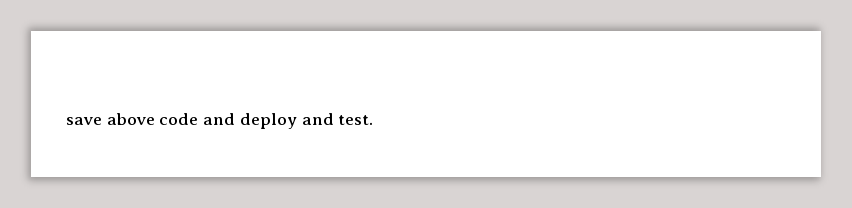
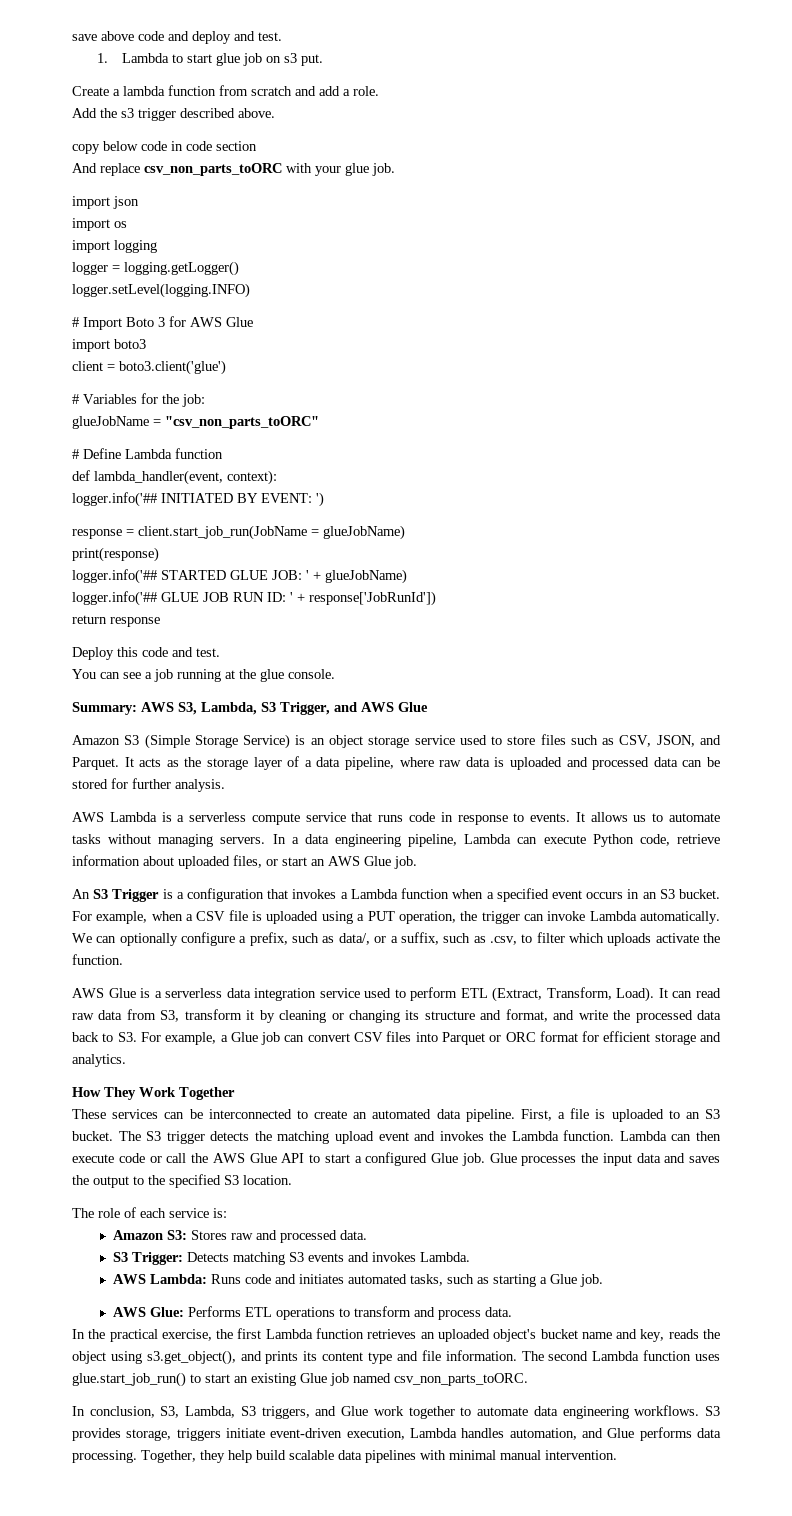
+ 1. Lambda to start glue job on s3 put.
+ Create a lambda function from scratch and add a role.
+ Add the s3 trigger described above.
+ copy below code in code section
+ And replace csv_non_parts_toORC with your glue job.
+ import json
+ import os
+ import logging
+ logger = logging.getLogger()
+ logger.setLevel(logging.INFO)
+ # Import Boto 3 for AWS Glue
+ import boto3
+ client = boto3.client('glue')
+ # Variables for the job:
+ glueJobName = "csv_non_parts_toORC"
+ # Define Lambda function
+ def lambda_handler(event, context):
+ logger.info('## INITIATED BY EVENT: ')
+ response = client.start_job_run(JobName = glueJobName)
+ print(response)
+ logger.info('## STARTED GLUE JOB: ' + glueJobName)
+ logger.info('## GLUE JOB RUN ID: ' + response['JobRunId'])
+ return response
+ Deploy this code and test.
+ You can see a job running at the glue console.
+ Summary: AWS S3, Lambda, S3 Trigger, and AWS Glue
+ Amazon S3 (Simple Storage Service) is an object storage service used to store files such as CSV, JSON, and Parquet. It acts as the storage layer of a data pipeline, where raw data is uploaded and processed data can be stored for further analysis.
+ AWS Lambda is a serverless compute service that runs code in response to events. It allows us to automate tasks without managing servers. In a data engineering pipeline, Lambda can execute Python code, retrieve information about uploaded files, or start an AWS Glue job.
+ An S3 Trigger is a configuration that invokes a Lambda function when a specified event occurs in an S3 bucket. For example, when a CSV file is uploaded using a PUT operation, the trigger can invoke Lambda automatically. We can optionally configure a prefix, such as data/, or a suffix, such as .csv, to filter which uploads activate the function.
+ AWS Glue is a serverless data integration service used to perform ETL (Extract, Transform, Load). It can read raw data from S3, transform it by cleaning or changing its structure and format, and write the processed data back to S3. For example, a Glue job can convert CSV files into Parquet or ORC format for efficient storage and analytics.
+ How They Work Together
+ These services can be interconnected to create an automated data pipeline. First, a file is uploaded to an S3 bucket. The S3 trigger detects the matching upload event and invokes the Lambda function. Lambda can then execute code or call the AWS Glue API to start a configured Glue job. Glue processes the input data and saves the output to the specified S3 location.
+ The role of each service is:
+ Amazon S3: Stores raw and processed data.
+ S3 Trigger: Detects matching S3 events and invokes Lambda.
+ AWS Lambda: Runs code and initiates automated tasks, such as starting a Glue job.
+ AWS Glue: Performs ETL operations to transform and process data.
+ In the practical exercise, the first Lambda function retrieves an uploaded object's bucket name and key, reads the object using s3.get_object(), and prints its content type and file information. The second Lambda function uses glue.start_job_run() to start an existing Glue job named csv_non_parts_toORC.
+ In conclusion, S3, Lambda, S3 triggers, and Glue work together to automate data engineering workflows. S3 provides storage, triggers initiate event-driven execution, Lambda handles automation, and Glue performs data processing. Together, they help build scalable data pipelines with minimal manual intervention.

